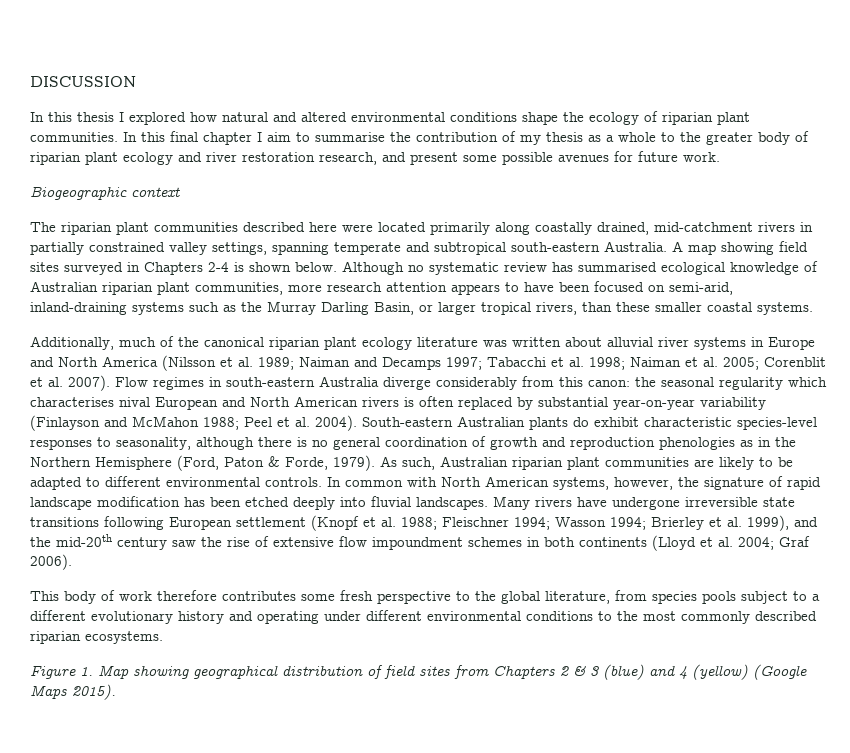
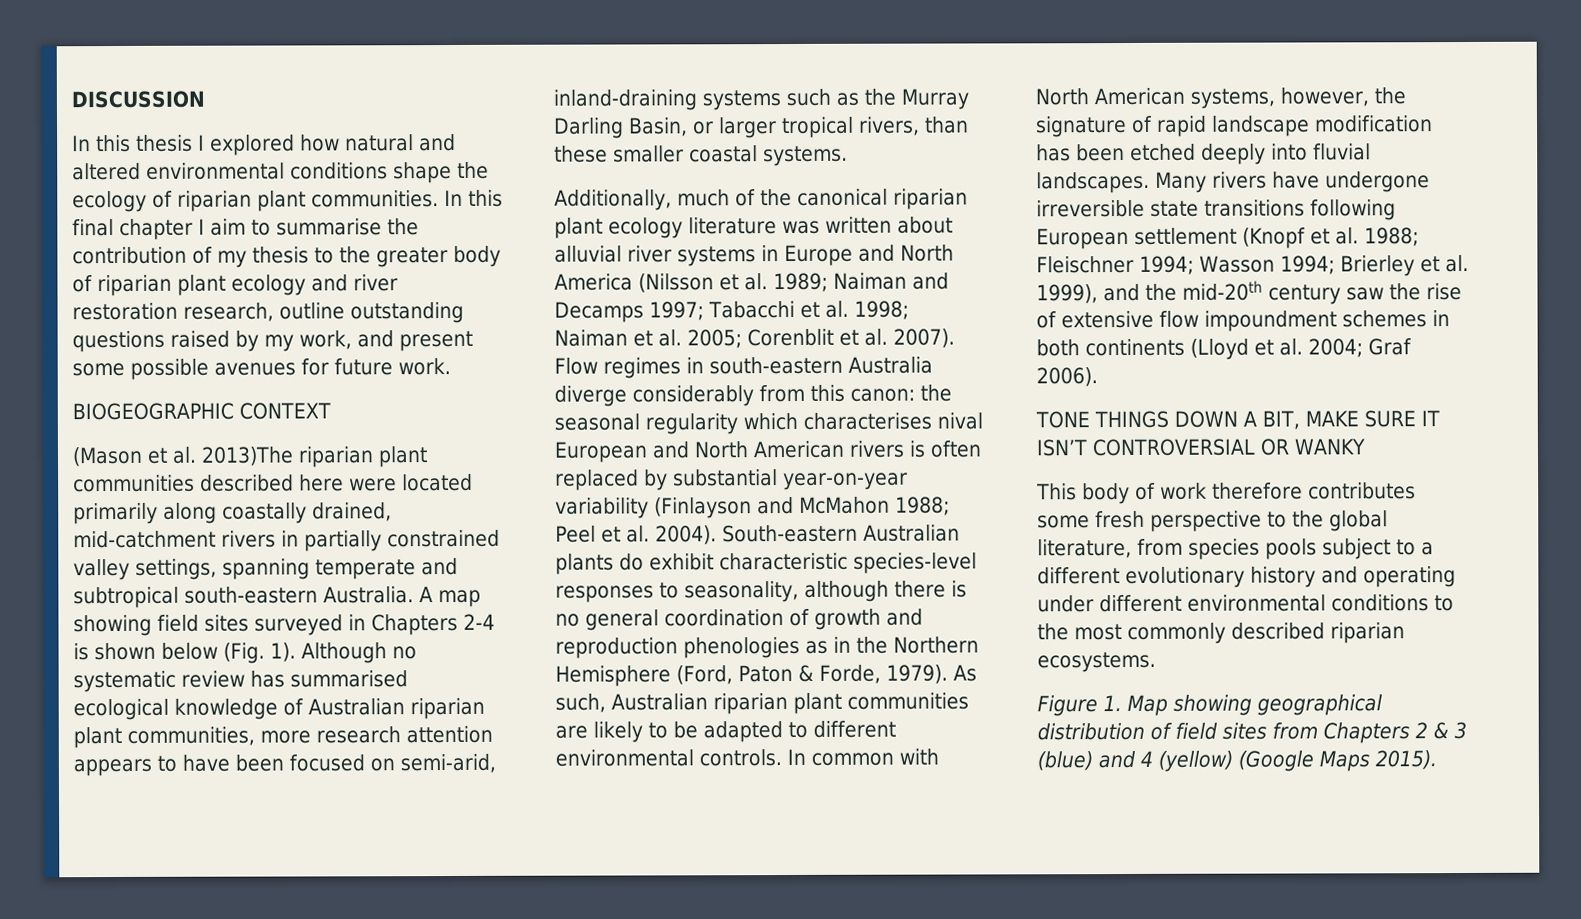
- In this final chapter I aim to summarise the contribution of my thesis as a whole to the greater body of riparian plant ecology and river restoration research, and present some possible avenues for future work.
+ In this final chapter I aim to summarise the contribution of my thesis to the greater body of riparian plant ecology and river restoration research, outline outstanding questions raised by my work, and present some possible avenues for future work.
- Biogeographic context
- The riparian plant communities described here were located primarily along coastally drained, mid-catchment rivers in partially constrained valley settings, spanning temperate and subtropical south-eastern Australia.
+ BIOGEOGRAPHIC CONTEXT
+ (Mason et al. 2013)The riparian plant communities described here were located primarily along coastally drained, mid-catchment rivers in partially constrained valley settings, spanning temperate and subtropical south-eastern Australia.
- A map showing field sites surveyed in Chapters 2-4 is shown below.
+ A map showing field sites surveyed in Chapters 2-4 is shown below (Fig. 1).
+ TONE THINGS DOWN A BIT, MAKE SURE IT ISN’T CONTROVERSIAL OR WANKY

